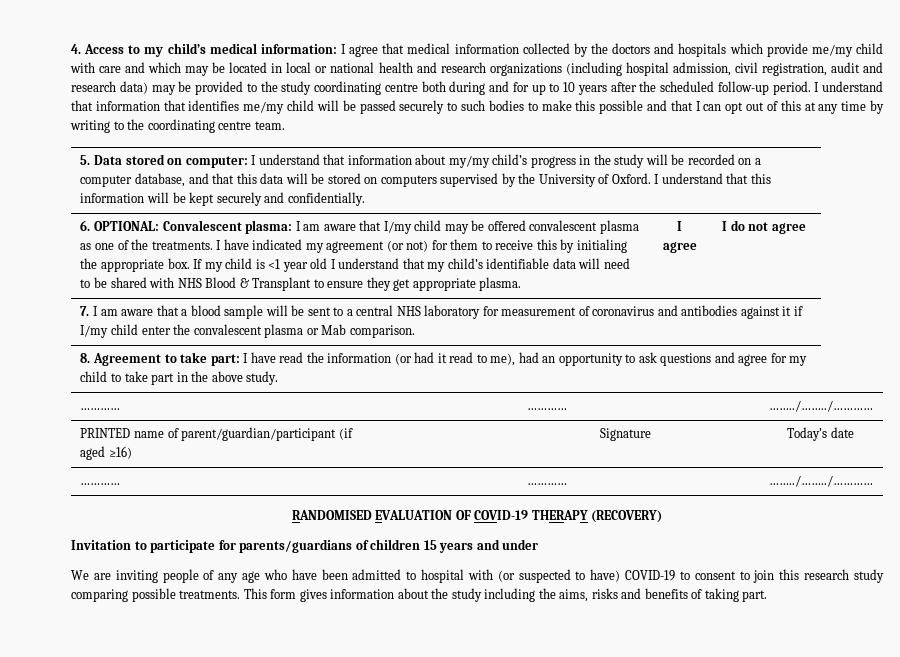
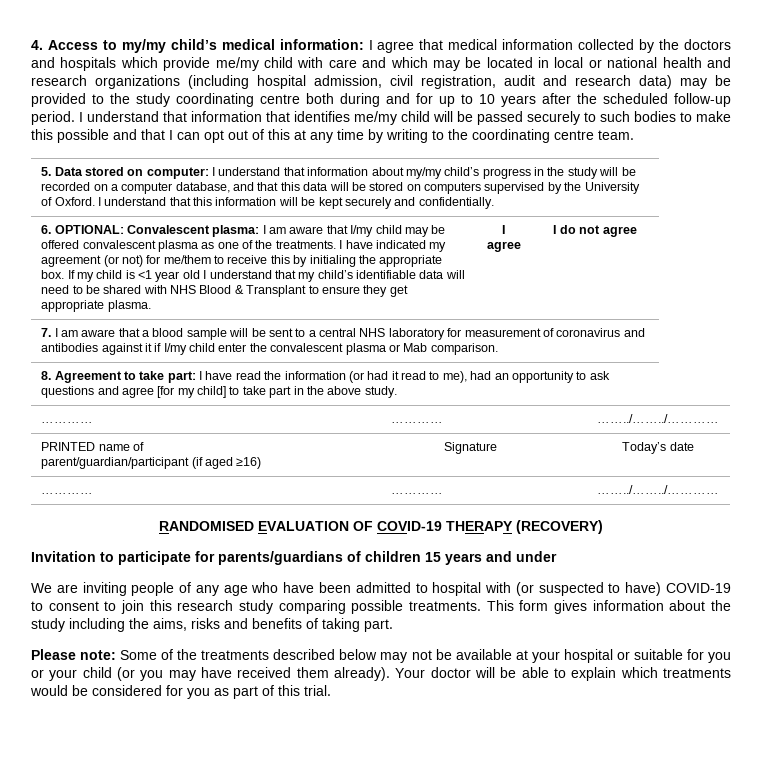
- 4. Access to my child’s medical information:
+ 4. Access to my/my child’s medical information:
- I have indicated my agreement (or not) for them to receive this by initialing the appropriate box.
+ I have indicated my agreement (or not) for me/them to receive this by initialing the appropriate box.
- 8. Agreement to take part: I have read the information (or had it read to me), had an opportunity to ask questions and agree for my child to take part in the above study.
+ 8. Agreement to take part: I have read the information (or had it read to me), had an opportunity to ask questions and agree [for my child] to take part in the above study.
+ Please note: Some of the treatments described below may not be available at your hospital or suitable for you or your child (or you may have received them already). Your doctor will be able to explain which treatments would be considered for you as part of this trial.

